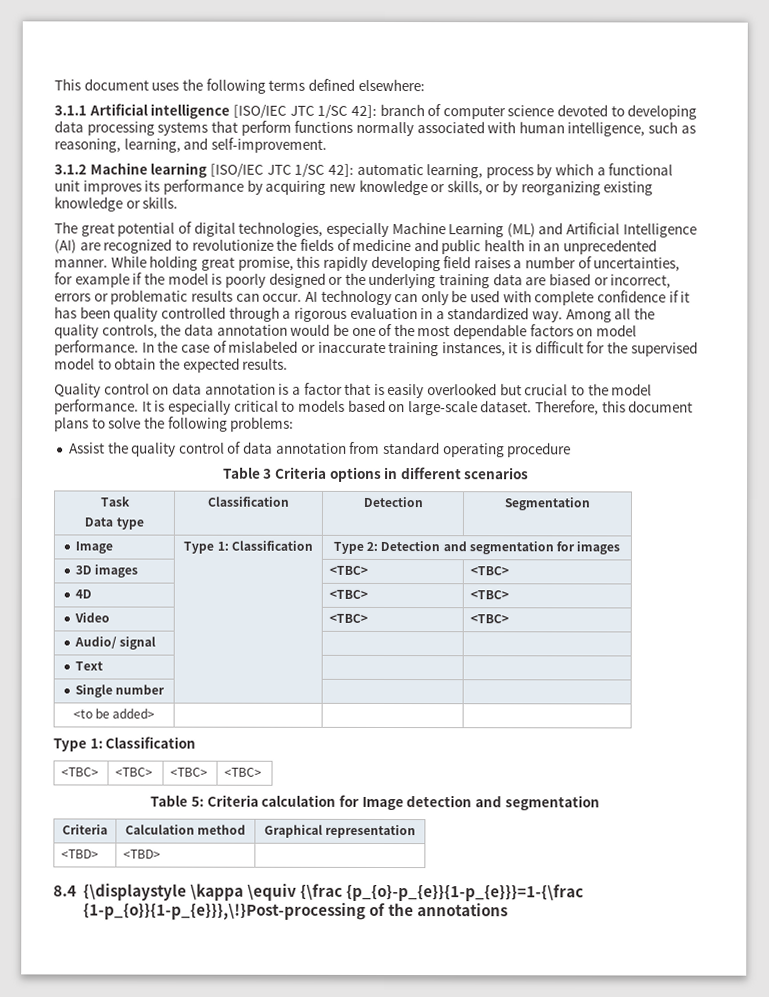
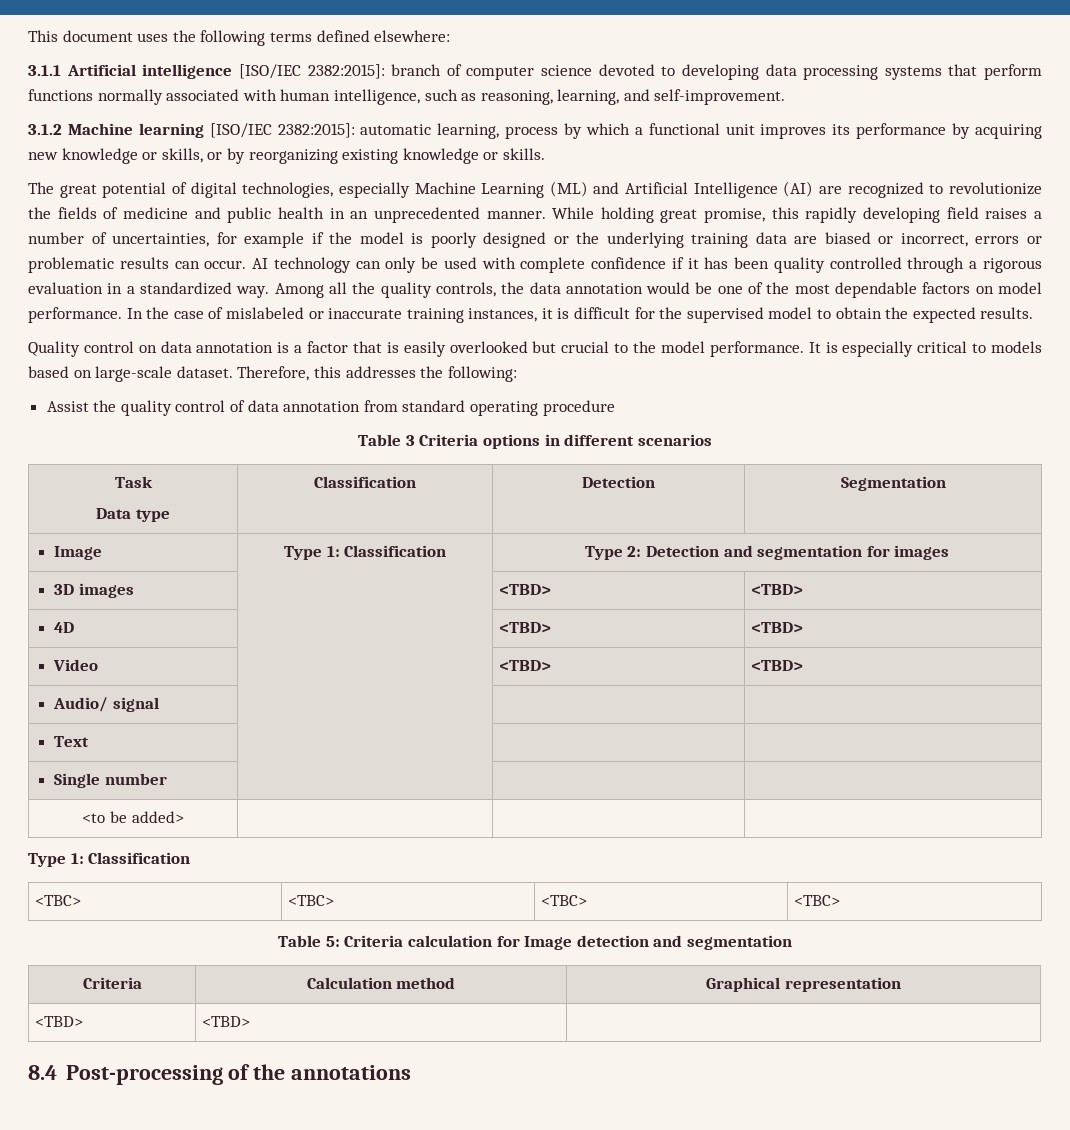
- 3.1.1 Artificial intelligence [ISO/IEC JTC 1/SC 42]: branch of computer science devoted to developing data processing systems that perform functions normally associated with human intelligence, such as reasoning, learning, and self-improvement.
+ 3.1.1 Artificial intelligence [ISO/IEC 2382:2015]: branch of computer science devoted to developing data processing systems that perform functions normally associated with human intelligence, such as reasoning, learning, and self-improvement.
- 3.1.2 Machine learning [ISO/IEC JTC 1/SC 42]: automatic learning, process by which a functional unit improves its performance by acquiring new knowledge or skills, or by reorganizing existing knowledge or skills.
+ 3.1.2 Machine learning [ISO/IEC 2382:2015]: automatic learning, process by which a functional unit improves its performance by acquiring new knowledge or skills, or by reorganizing existing knowledge or skills.
- Therefore, this document plans to solve the following problems:
+ Therefore, this addresses the following:
- 3D images | | <TBC> | <TBC>
+ 3D images | | <TBD> | <TBD>
- 4D | | <TBC> | <TBC>
+ 4D | | <TBD> | <TBD>
- Video | | <TBC> | <TBC>
+ Video | | <TBD> | <TBD>
- 8.4 {\displaystyle \kappa \equiv {\frac {p_{o}-p_{e}}{1-p_{e}}}=1-{\frac {1-p_{o}}{1-p_{e}}},\!}Post-processing of the annotations
+ 8.4 Post-processing of the annotations

